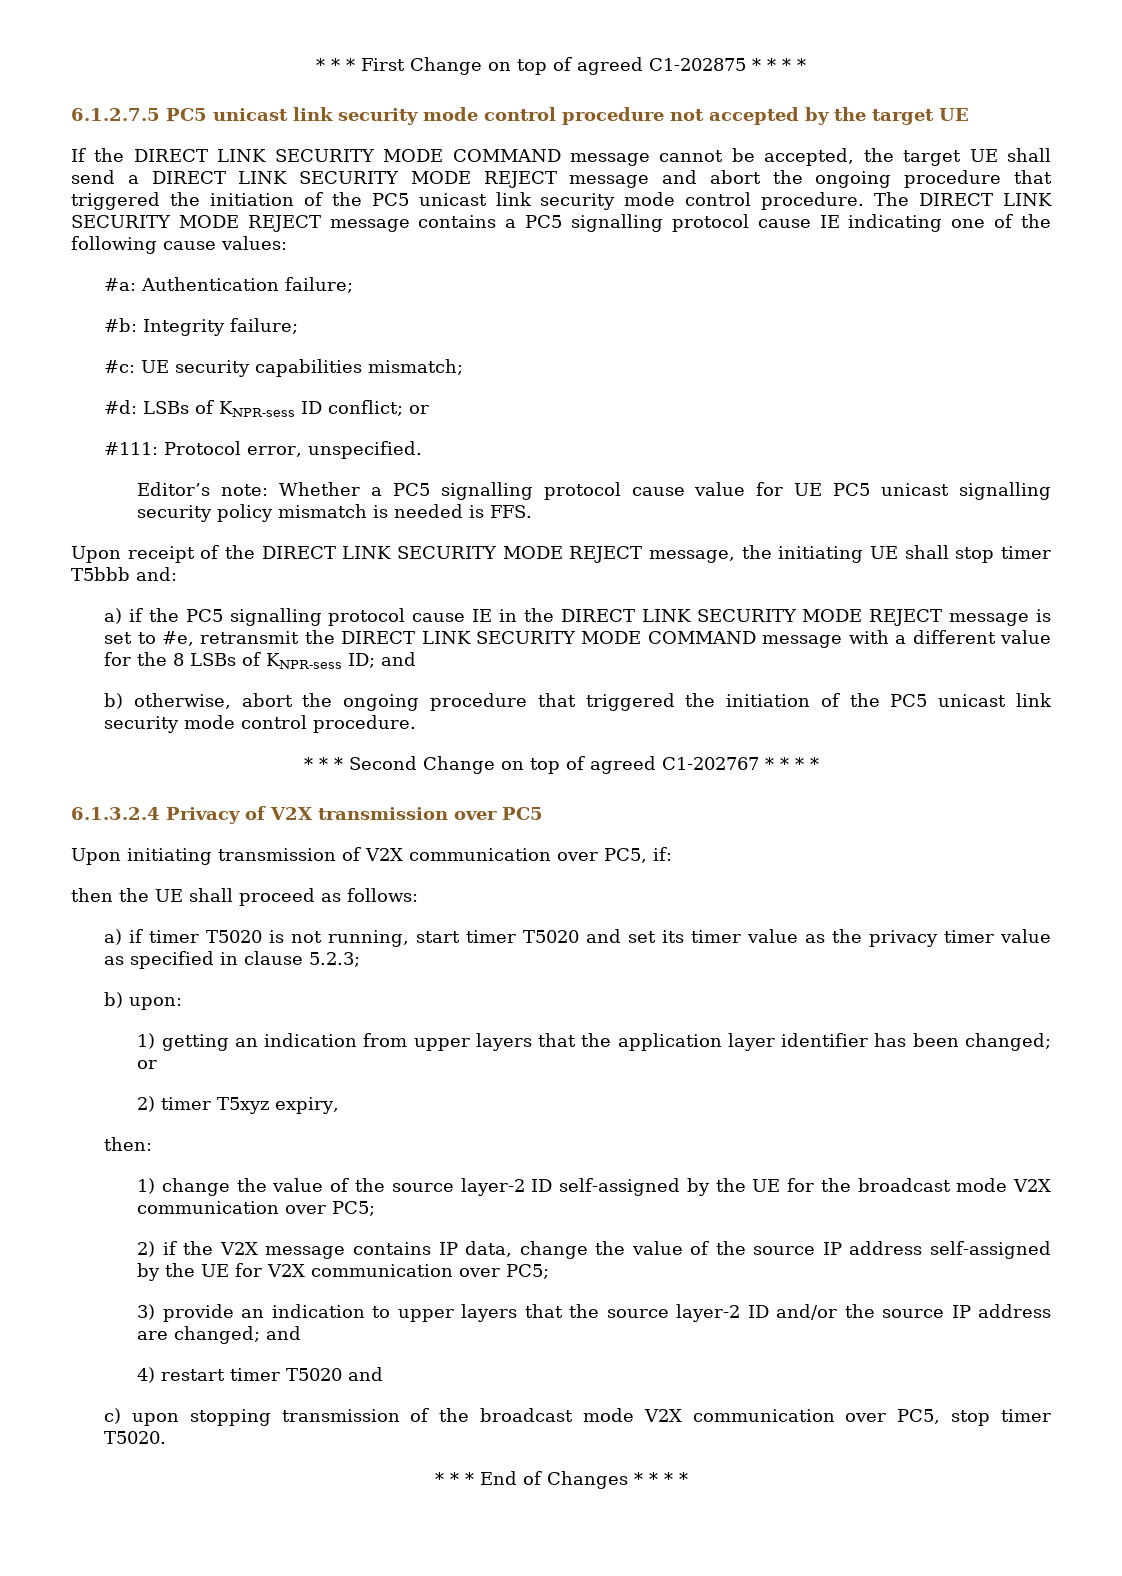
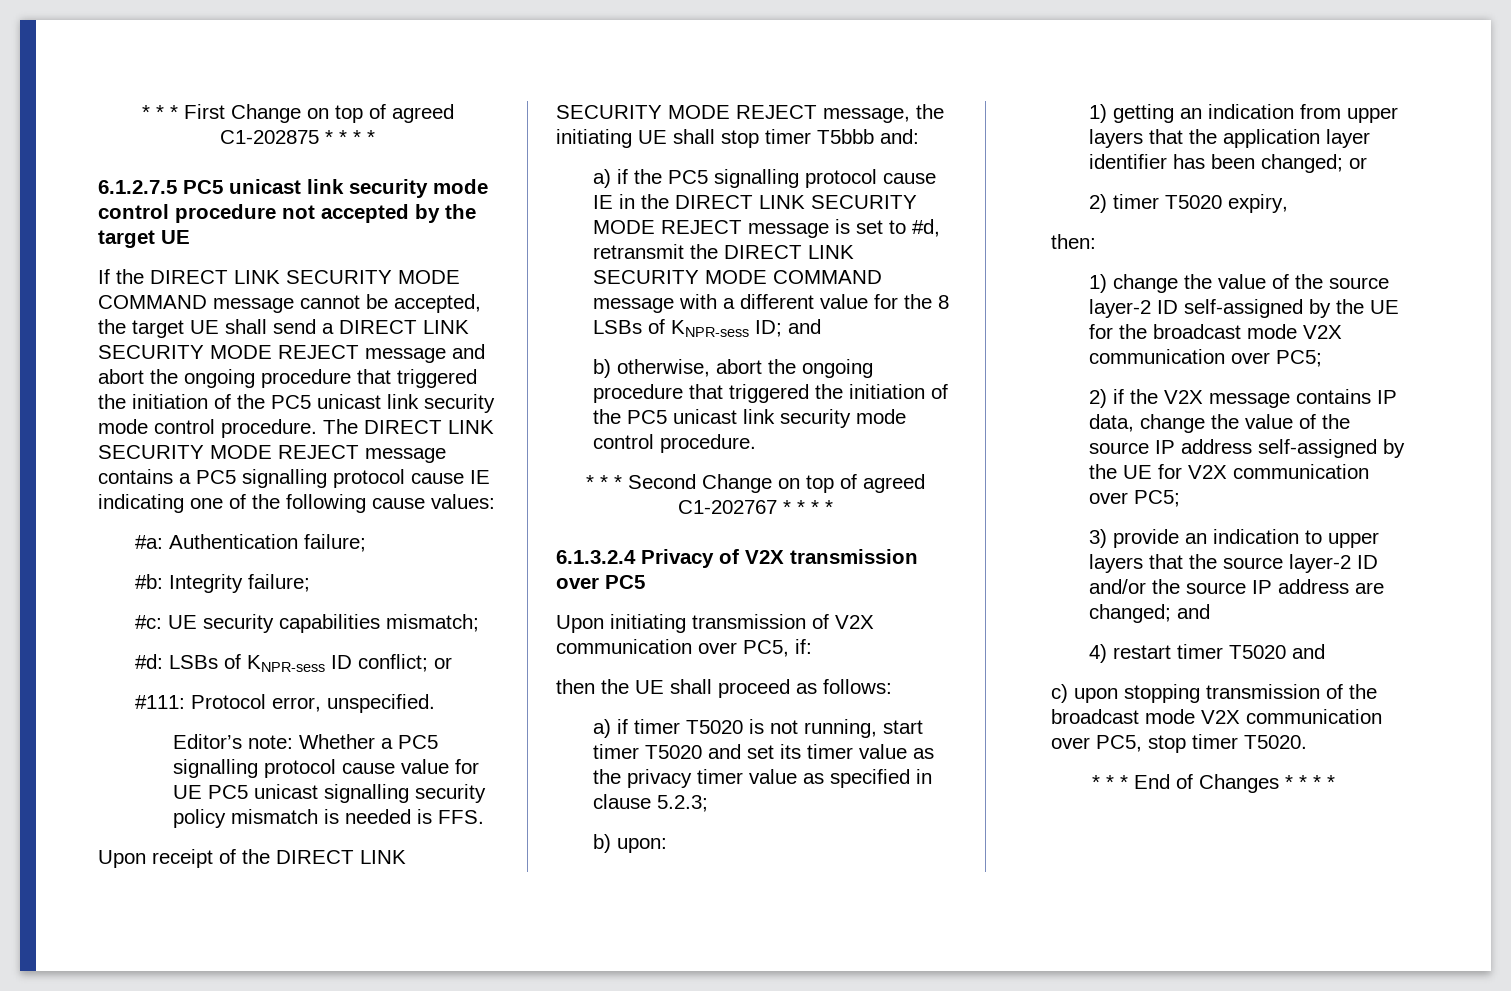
- a) if the PC5 signalling protocol cause IE in the DIRECT LINK SECURITY MODE REJECT message is set to #e, retransmit the DIRECT LINK SECURITY MODE COMMAND message with a different value for the 8 LSBs of KNPR-sess ID; and
+ a) if the PC5 signalling protocol cause IE in the DIRECT LINK SECURITY MODE REJECT message is set to #d, retransmit the DIRECT LINK SECURITY MODE COMMAND message with a different value for the 8 LSBs of KNPR-sess ID; and
- 2) timer T5xyz expiry,
+ 2) timer T5020 expiry,

